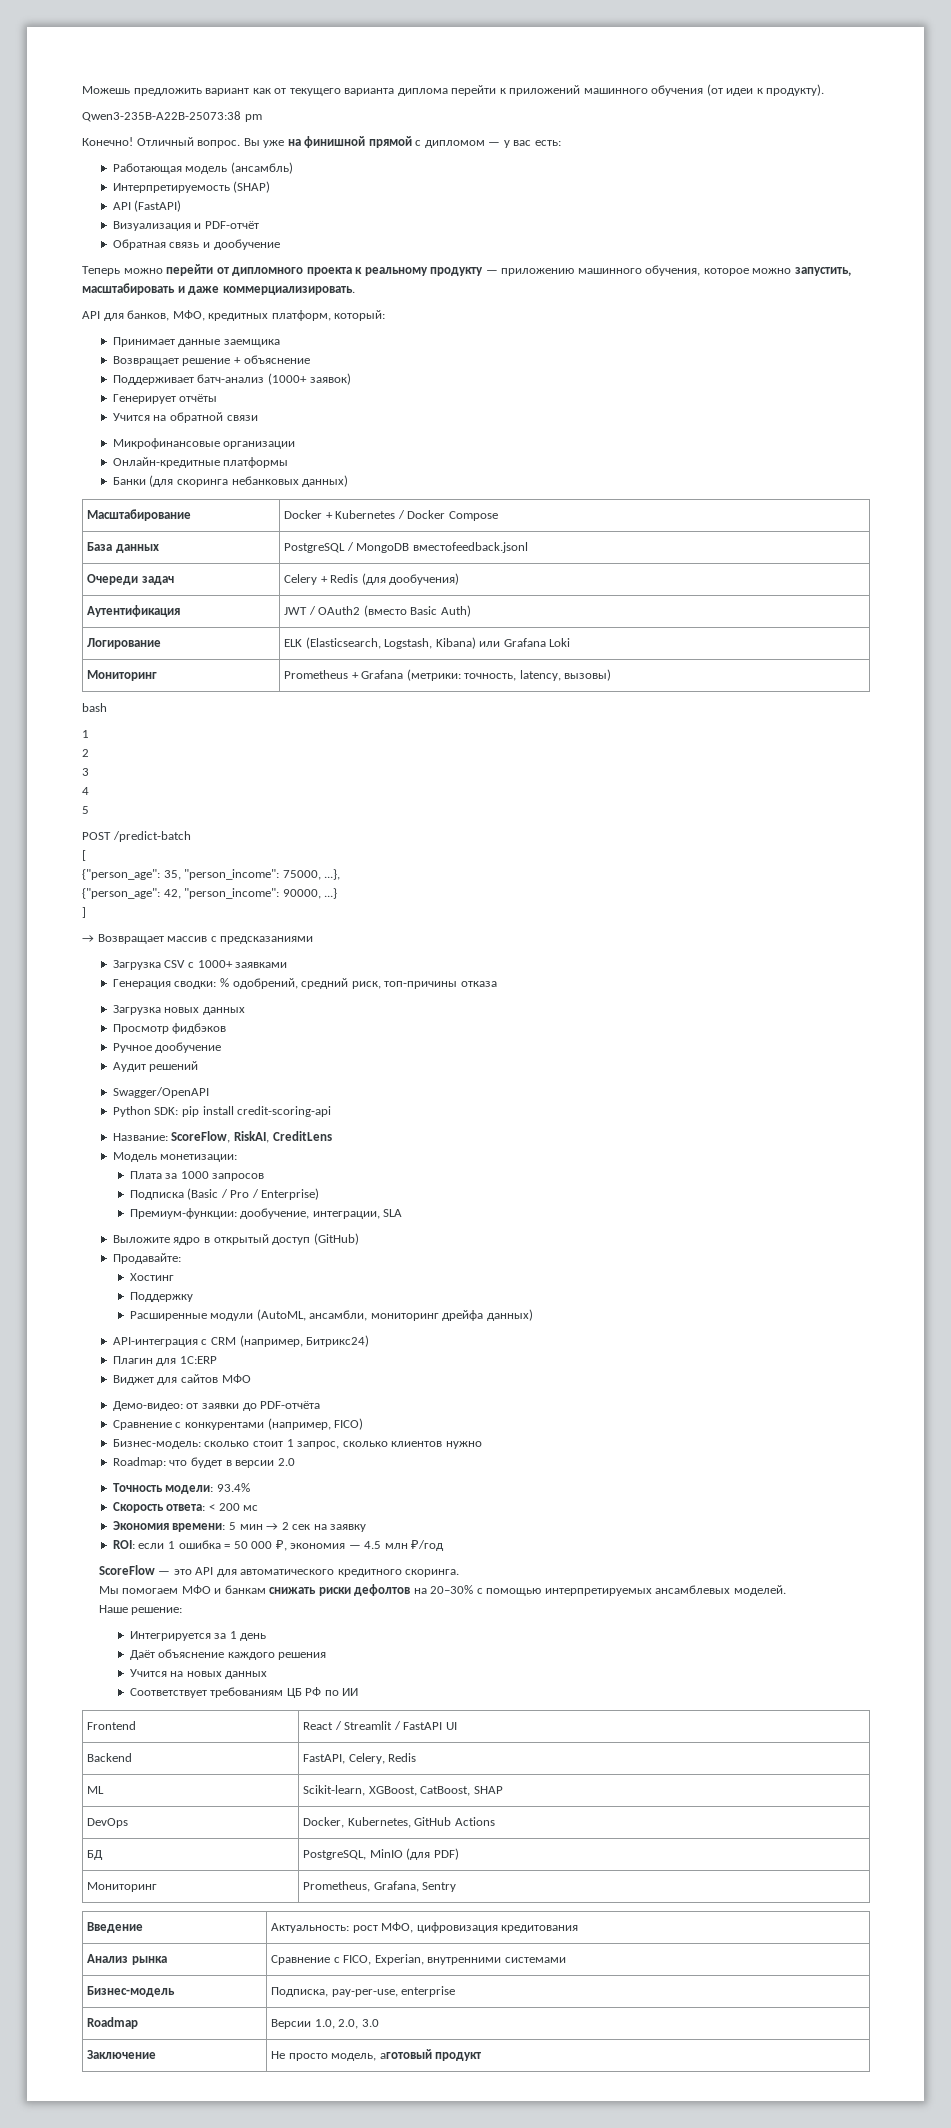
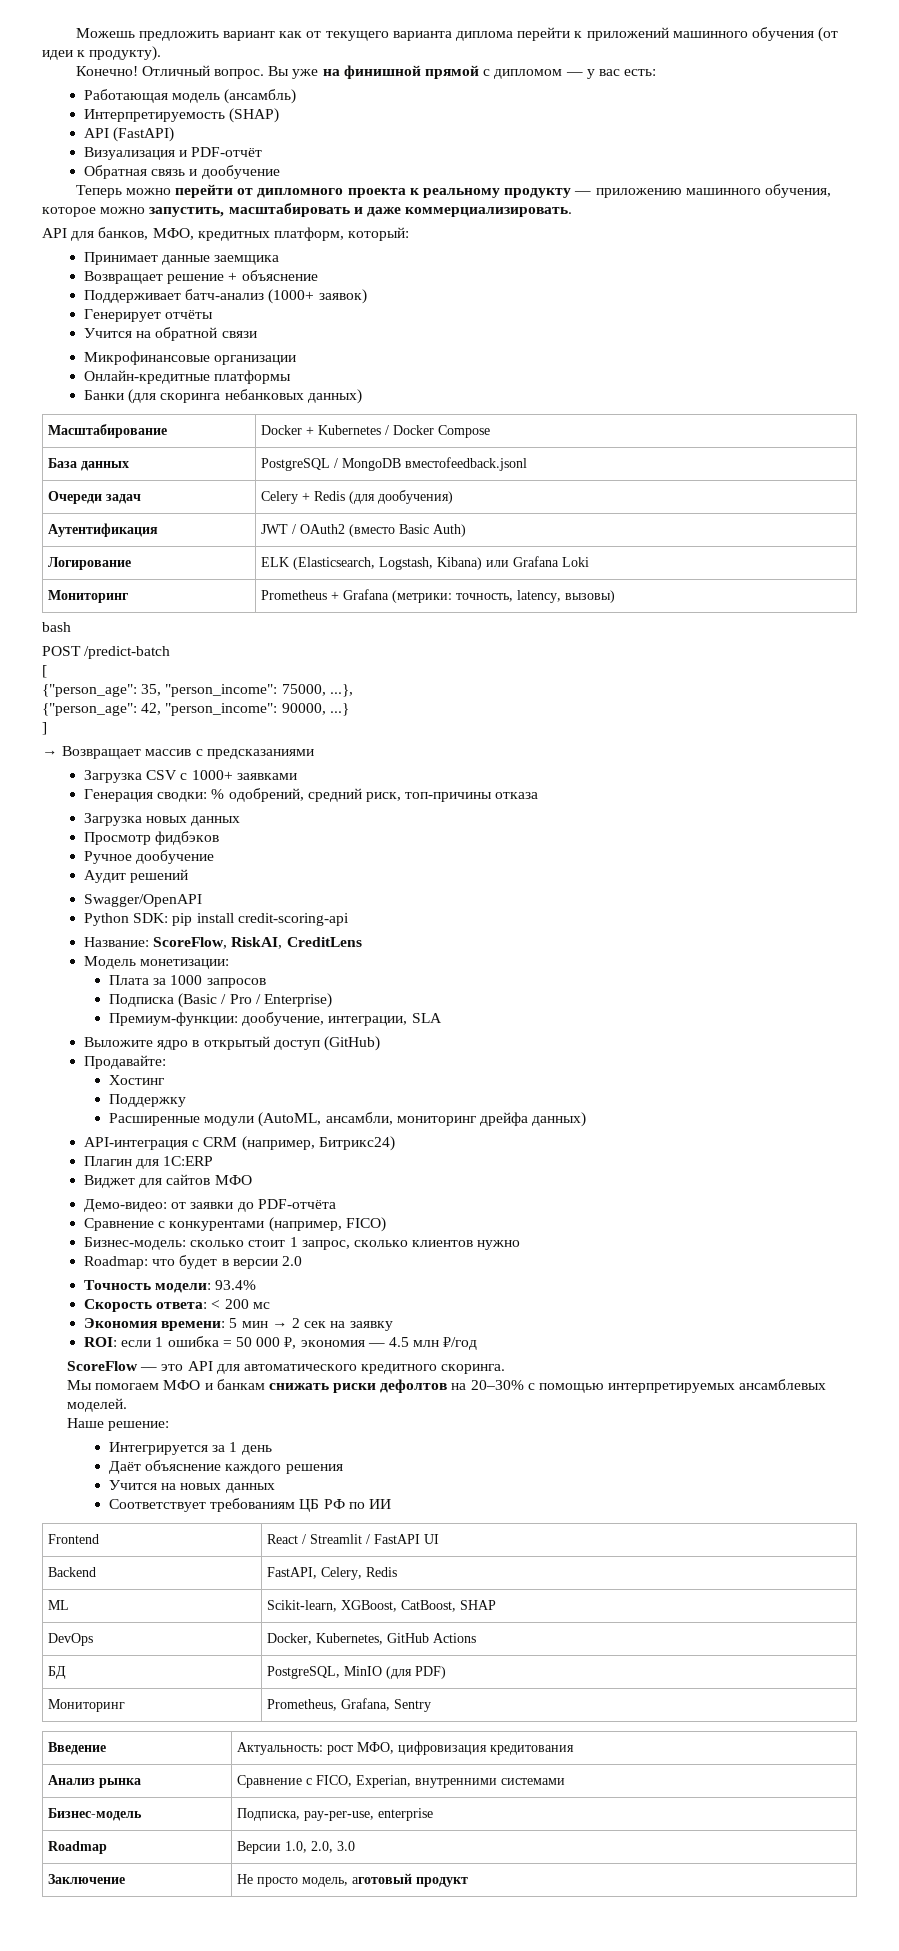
- Qwen3-235B-A22B-25073:38 pm
  bash
- 1
- 2
- 3
- 4
- 5

